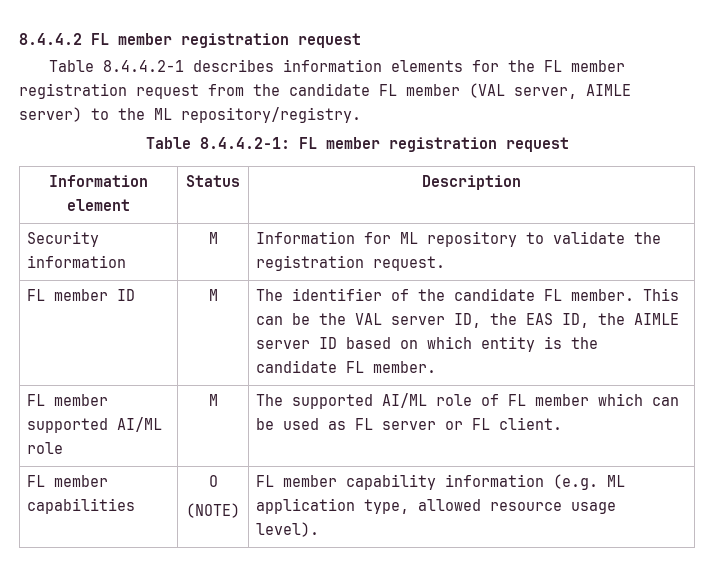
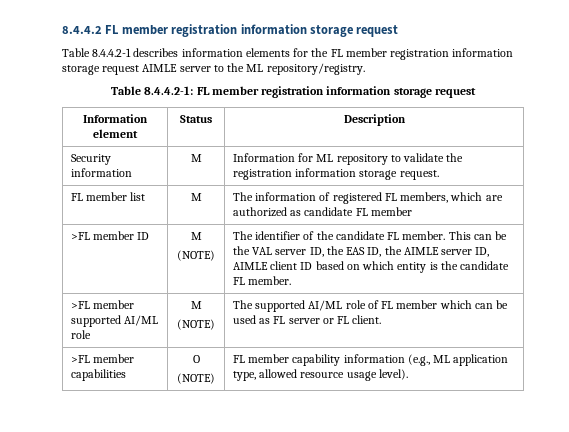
- 8.4.4.2 FL member registration request
+ 8.4.4.2 FL member registration information storage request
- Table 8.4.4.2-1 describes information elements for the FL member registration request from the candidate FL member (VAL server, AIMLE server) to the ML repository/registry.
+ Table 8.4.4.2-1 describes information elements for the FL member registration information storage request AIMLE server to the ML repository/registry.
- Table 8.4.4.2-1: FL member registration request
+ Table 8.4.4.2-1: FL member registration information storage request
- Security information | M | Information for ML repository to validate the registration request.
+ Security information | M | Information for ML repository to validate the registration information storage request.
- FL member ID | M | The identifier of the candidate FL member. This can be the VAL server ID, the EAS ID, the AIMLE server ID based on which entity is the candidate FL member.
+ FL member list | M | The information of registered FL members, which are authorized as candidate FL member
+ >FL member ID | M
+ (NOTE) | The identifier of the candidate FL member. This can be the VAL server ID, the EAS ID, the AIMLE server ID, AIMLE client ID based on which entity is the candidate FL member.
- FL member supported AI/ML role | M | The supported AI/ML role of FL member which can be used as FL server or FL client.
+ >FL member supported AI/ML role | M
+ (NOTE) | The supported AI/ML role of FL member which can be used as FL server or FL client.
- FL member capabilities | O
- (NOTE) | FL member capability information (e.g. ML application type, allowed resource usage level).
+ >FL member capabilities | O
+ (NOTE) | FL member capability information (e.g., ML application type, allowed resource usage level).

